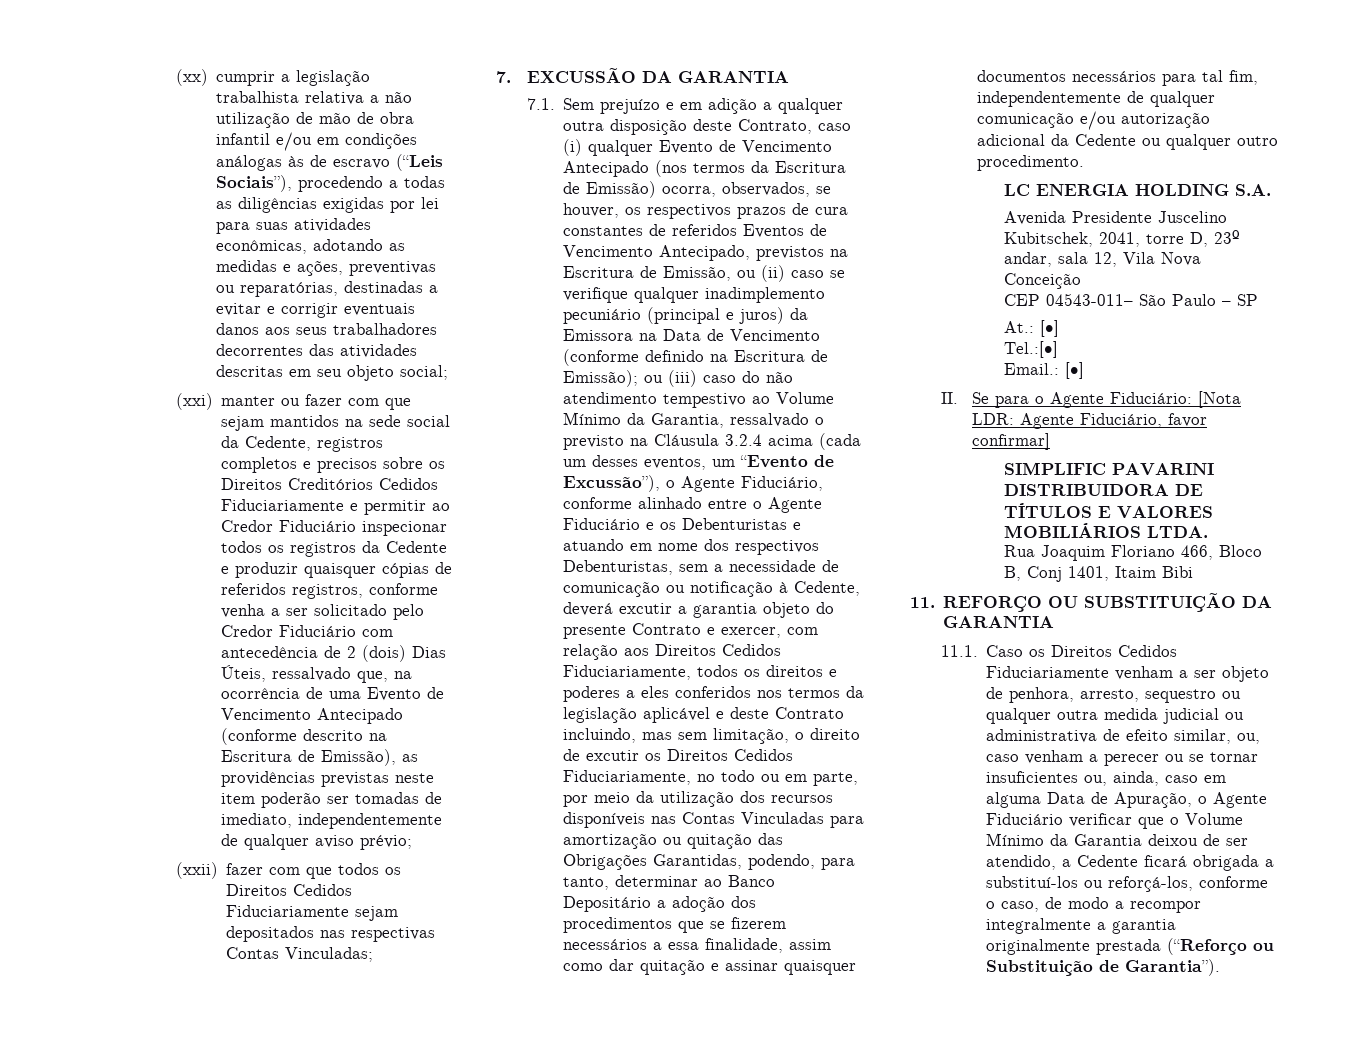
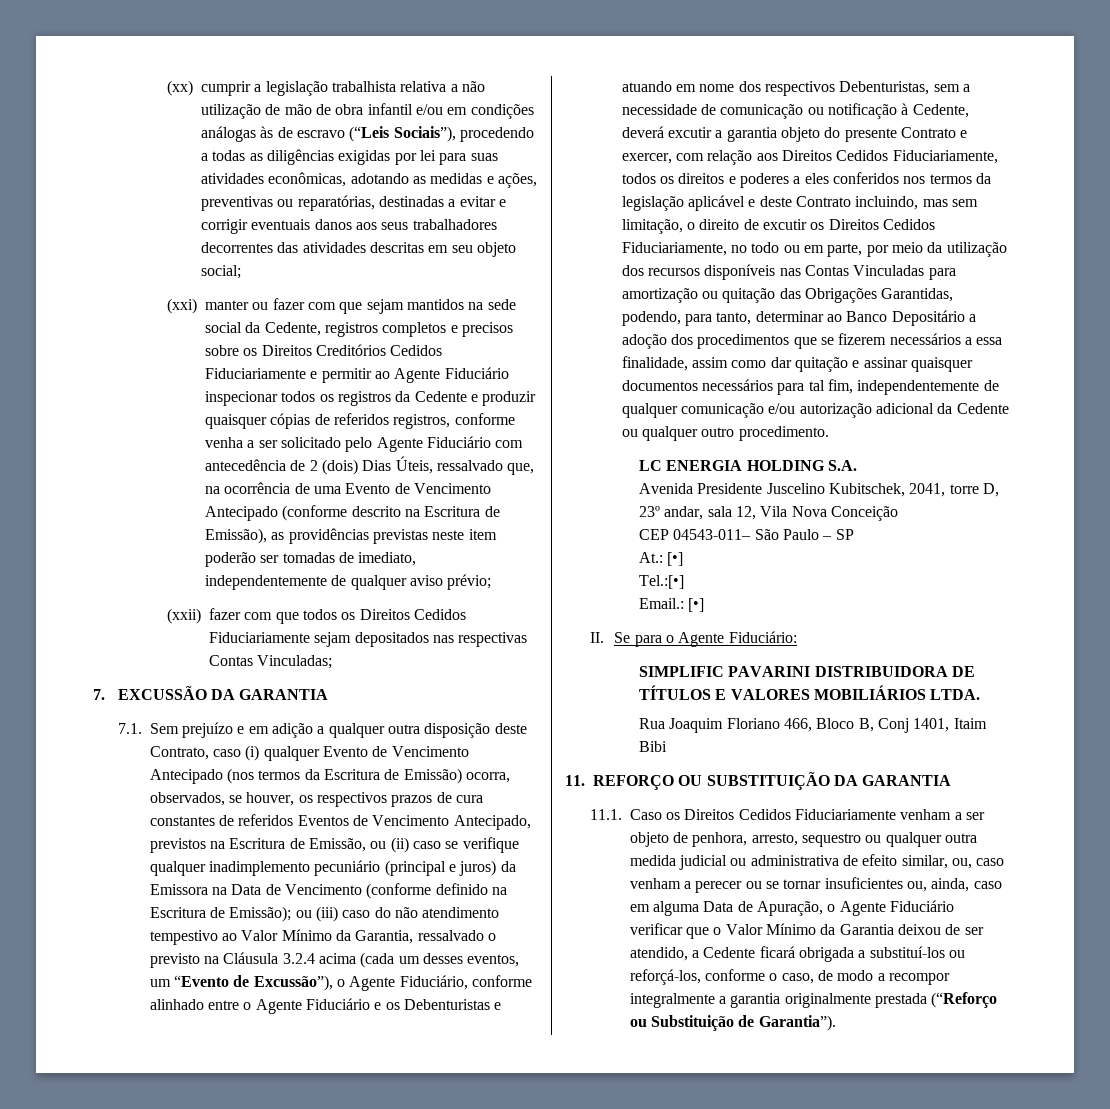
- (xxi) manter ou fazer com que sejam mantidos na sede social da Cedente, registros completos e precisos sobre os Direitos Creditórios Cedidos Fiduciariamente e permitir ao Credor Fiduciário inspecionar todos os registros da Cedente e produzir quaisquer cópias de referidos registros, conforme venha a ser solicitado pelo Credor Fiduciário com antecedência de 2 (dois) Dias Úteis, ressalvado que, na ocorrência de uma Evento de Vencimento Antecipado (conforme descrito na Escritura de Emissão), as providências previstas neste item poderão ser tomadas de imediato, independentemente de qualquer aviso prévio;
+ (xxi) manter ou fazer com que sejam mantidos na sede social da Cedente, registros completos e precisos sobre os Direitos Creditórios Cedidos Fiduciariamente e permitir ao Agente Fiduciário inspecionar todos os registros da Cedente e produzir quaisquer cópias de referidos registros, conforme venha a ser solicitado pelo Agente Fiduciário com antecedência de 2 (dois) Dias Úteis, ressalvado que, na ocorrência de uma Evento de Vencimento Antecipado (conforme descrito na Escritura de Emissão), as providências previstas neste item poderão ser tomadas de imediato, independentemente de qualquer aviso prévio;
- ou (iii) caso do não atendimento tempestivo ao Volume Mínimo da Garantia, ressalvado o previsto na Cláusula 3.2.4 acima (cada um desses eventos, um “Evento de Excussão”), o Agente Fiduciário, conforme alinhado entre o Agente Fiduciário e os Debenturistas e atuando em nome dos respectivos Debenturistas, sem a necessidade de comunicação ou notificação à Cedente, deverá excutir a garantia objeto do presente Contrato e exercer, com relação aos Direitos Cedidos Fiduciariamente, todos os direitos e poderes a eles conferidos nos termos da legislação aplicável e deste Contrato incluindo, mas sem limitação, o direito de excutir os Direitos Cedidos Fiduciariamente, no todo ou em parte, por meio da utilização dos recursos disponíveis nas Contas Vinculadas para amortização ou quitação das Obrigações Garantidas, podendo, para tanto, determinar ao Banco Depositário a adoção dos procedimentos que se fizerem necessários a essa finalidade, assim como dar quitação e assinar quaisquer documentos necessários para tal fim, independentemente de qualquer comunicação e/ou autorização adicional da Cedente ou qualquer outro procedimento.
+ ou (iii) caso do não atendimento tempestivo ao Valor Mínimo da Garantia, ressalvado o previsto na Cláusula 3.2.4 acima (cada um desses eventos, um “Evento de Excussão”), o Agente Fiduciário, conforme alinhado entre o Agente Fiduciário e os Debenturistas e atuando em nome dos respectivos Debenturistas, sem a necessidade de comunicação ou notificação à Cedente, deverá excutir a garantia objeto do presente Contrato e exercer, com relação aos Direitos Cedidos Fiduciariamente, todos os direitos e poderes a eles conferidos nos termos da legislação aplicável e deste Contrato incluindo, mas sem limitação, o direito de excutir os Direitos Cedidos Fiduciariamente, no todo ou em parte, por meio da utilização dos recursos disponíveis nas Contas Vinculadas para amortização ou quitação das Obrigações Garantidas, podendo, para tanto, determinar ao Banco Depositário a adoção dos procedimentos que se fizerem necessários a essa finalidade, assim como dar quitação e assinar quaisquer documentos necessários para tal fim, independentemente de qualquer comunicação e/ou autorização adicional da Cedente ou qualquer outro procedimento.
- II. Se para o Agente Fiduciário: [Nota LDR: Agente Fiduciário, favor confirmar]
+ II. Se para o Agente Fiduciário:
- 11.1. Caso os Direitos Cedidos Fiduciariamente venham a ser objeto de penhora, arresto, sequestro ou qualquer outra medida judicial ou administrativa de efeito similar, ou, caso venham a perecer ou se tornar insuficientes ou, ainda, caso em alguma Data de Apuração, o Agente Fiduciário verificar que o Volume Mínimo da Garantia deixou de ser atendido, a Cedente ficará obrigada a substituí-los ou reforçá-los, conforme o caso, de modo a recompor integralmente a garantia originalmente prestada (“Reforço ou Substituição de Garantia”).
+ 11.1. Caso os Direitos Cedidos Fiduciariamente venham a ser objeto de penhora, arresto, sequestro ou qualquer outra medida judicial ou administrativa de efeito similar, ou, caso venham a perecer ou se tornar insuficientes ou, ainda, caso em alguma Data de Apuração, o Agente Fiduciário verificar que o Valor Mínimo da Garantia deixou de ser atendido, a Cedente ficará obrigada a substituí-los ou reforçá-los, conforme o caso, de modo a recompor integralmente a garantia originalmente prestada (“Reforço ou Substituição de Garantia”).

